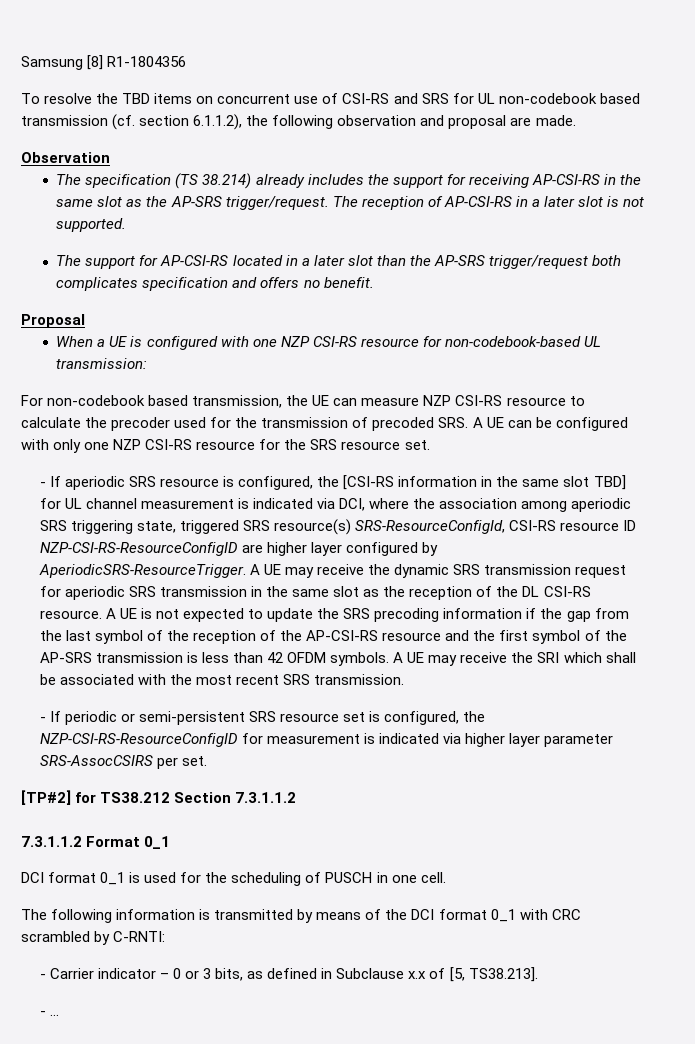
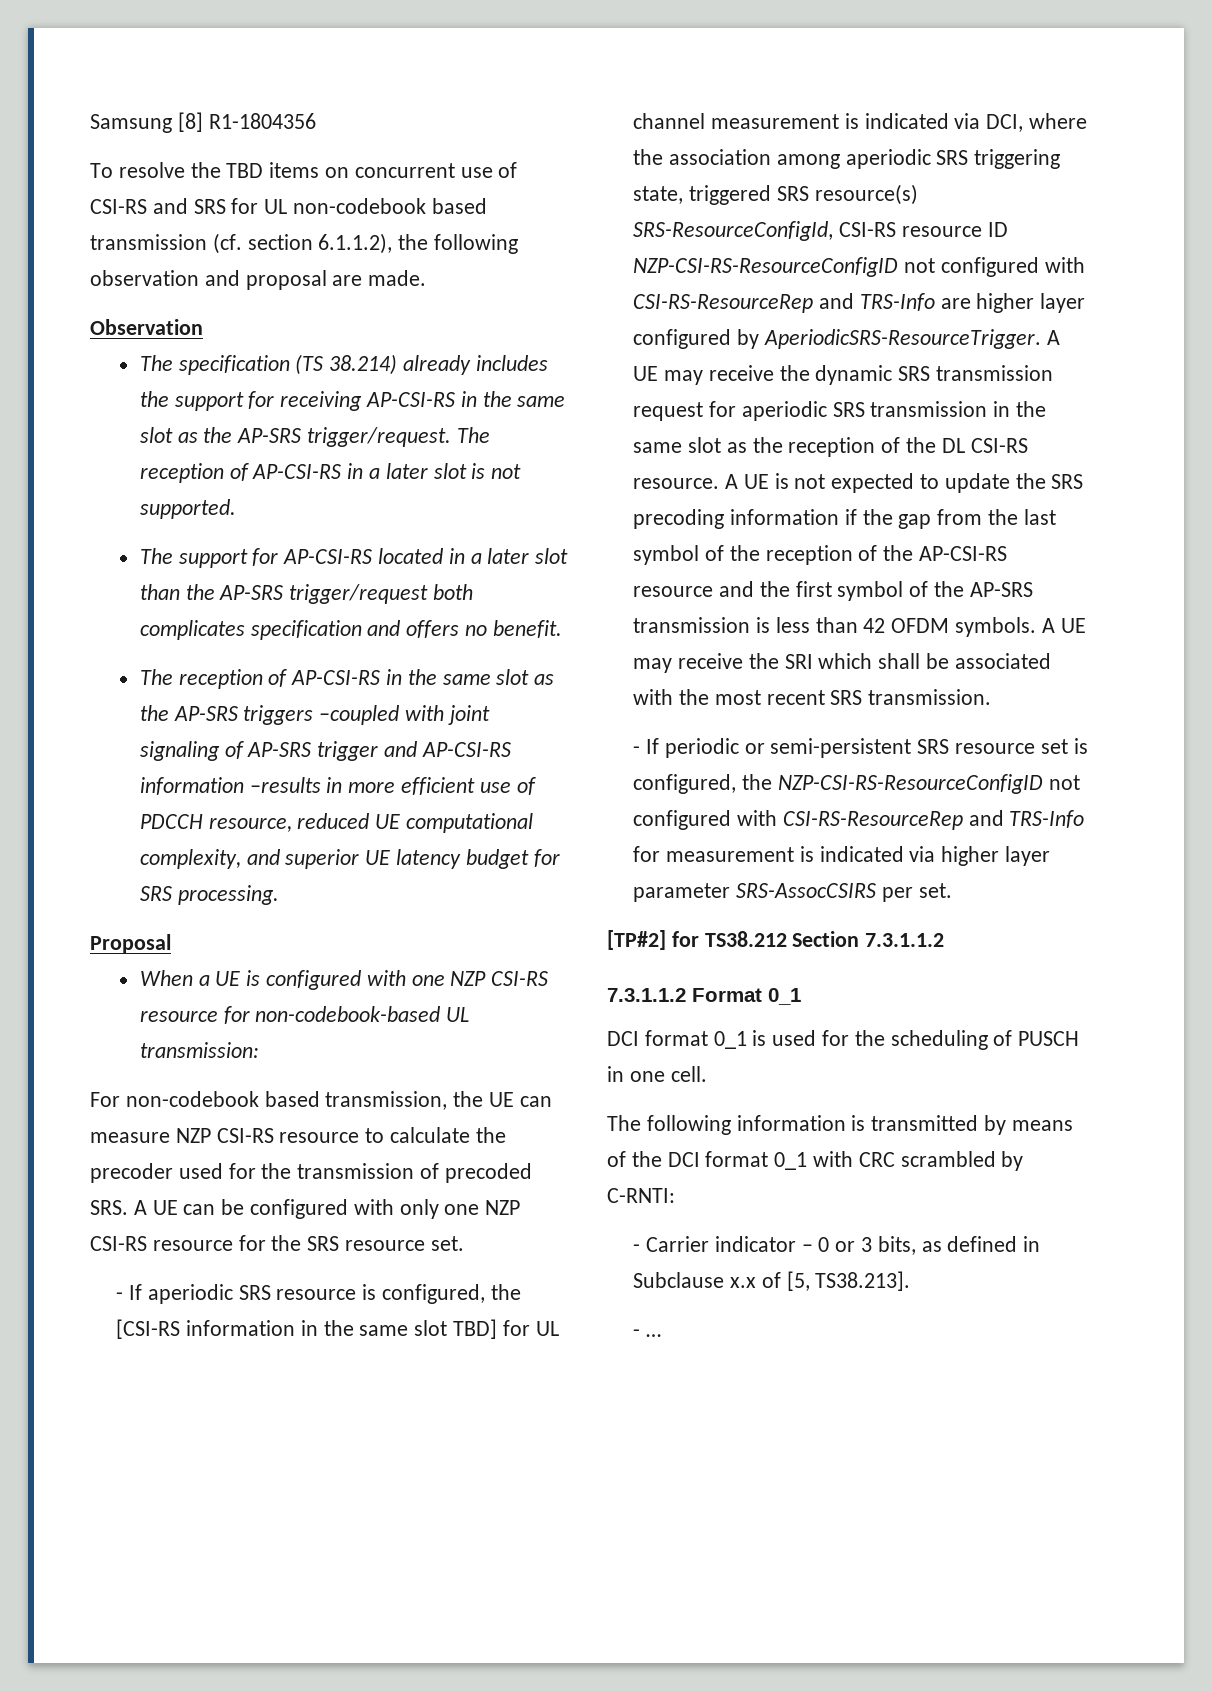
+ The reception of AP-CSI-RS in the same slot as the AP-SRS triggers –coupled with joint signaling of AP-SRS trigger and AP-CSI-RS information –results in more efficient use of PDCCH resource, reduced UE computational complexity, and superior UE latency budget for SRS processing.
- - If aperiodic SRS resource is configured, the [CSI-RS information in the same slot TBD] for UL channel measurement is indicated via DCI, where the association among aperiodic SRS triggering state, triggered SRS resource(s) SRS-ResourceConfigId, CSI-RS resource ID NZP-CSI-RS-ResourceConfigID are higher layer configured by AperiodicSRS-ResourceTrigger.
+ - If aperiodic SRS resource is configured, the [CSI-RS information in the same slot TBD] for UL channel measurement is indicated via DCI, where the association among aperiodic SRS triggering state, triggered SRS resource(s) SRS-ResourceConfigId, CSI-RS resource ID NZP-CSI-RS-ResourceConfigID not configured with CSI-RS-ResourceRep and TRS-Info are higher layer configured by AperiodicSRS-ResourceTrigger.
- - If periodic or semi-persistent SRS resource set is configured, the NZP-CSI-RS-ResourceConfigID for measurement is indicated via higher layer parameter SRS-AssocCSIRS per set.
+ - If periodic or semi-persistent SRS resource set is configured, the NZP-CSI-RS-ResourceConfigID not configured with CSI-RS-ResourceRep and TRS-Info for measurement is indicated via higher layer parameter SRS-AssocCSIRS per set.

